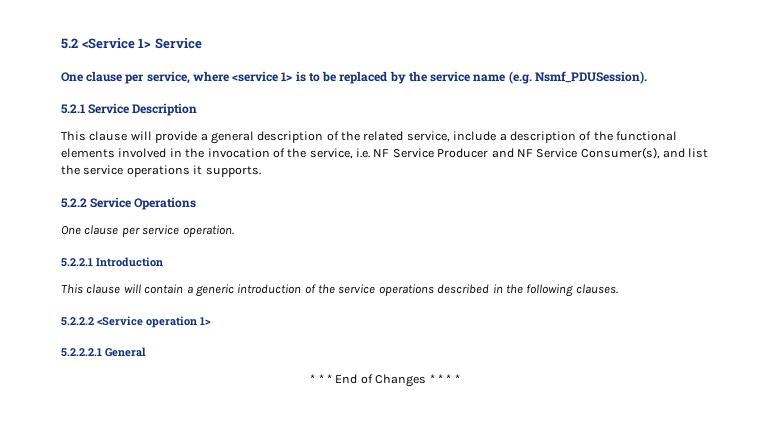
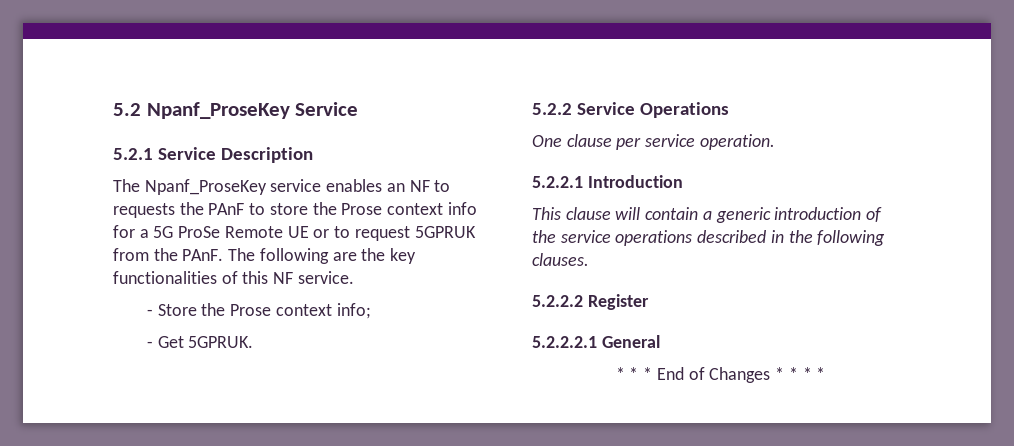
- 5.2 <Service 1> Service
+ 5.2 Npanf_ProseKey Service
- One clause per service, where <service 1> is to be replaced by the service name (e.g. Nsmf_PDUSession).
  5.2.1 Service Description
- This clause will provide a general description of the related service, include a description of the functional elements involved in the invocation of the service, i.e. NF Service Producer and NF Service Consumer(s), and list the service operations it supports.
+ The Npanf_ProseKey service enables an NF to requests the PAnF to store the Prose context info for a 5G ProSe Remote UE or to request 5GPRUK from the PAnF. The following are the key functionalities of this NF service.
+ - Store the Prose context info;
+ - Get 5GPRUK.
- 5.2.2.2 <Service operation 1>
+ 5.2.2.2 Register

